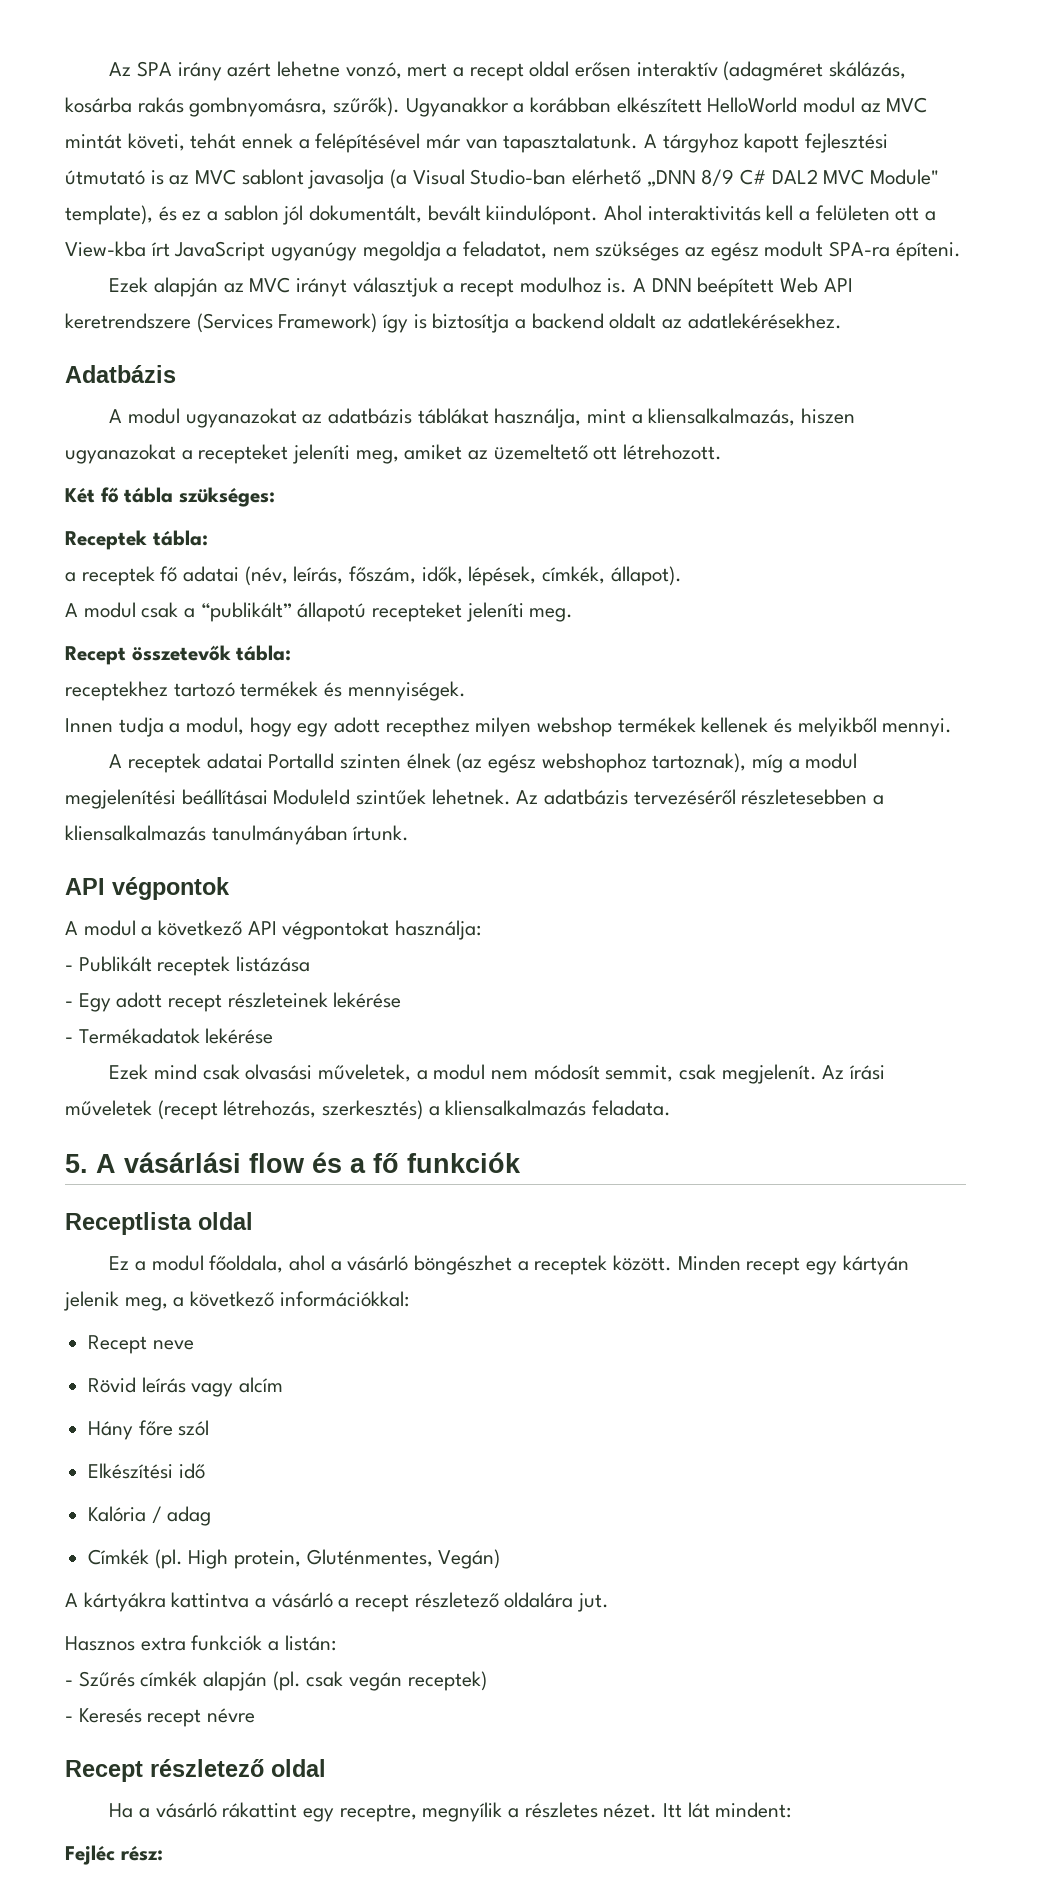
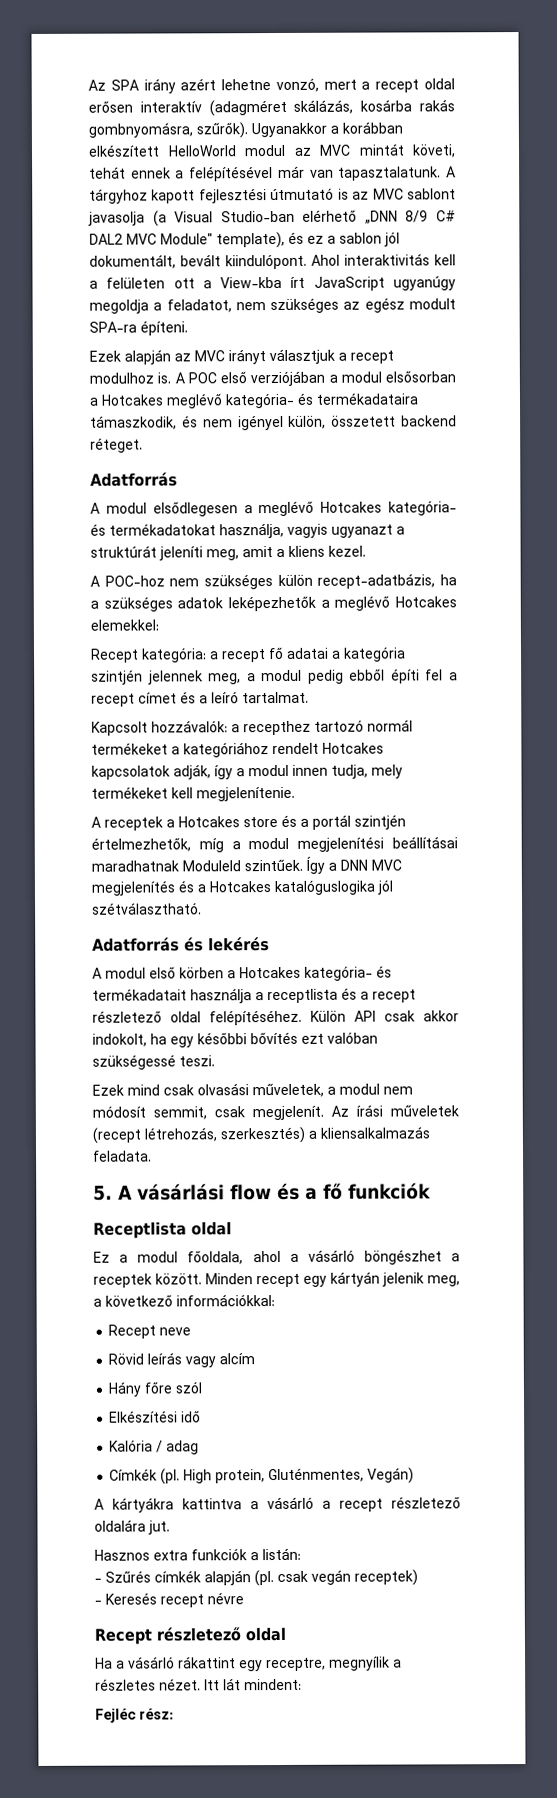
- A DNN beépített Web API keretrendszere (Services Framework) így is biztosítja a backend oldalt az adatlekérésekhez.
- Adatbázis
- A modul ugyanazokat az adatbázis táblákat használja, mint a kliensalkalmazás, hiszen ugyanazokat a recepteket jeleníti meg, amiket az üzemeltető ott létrehozott.
- Két fő tábla szükséges:
- Receptek tábla:
- a receptek fő adatai (név, leírás, főszám, idők, lépések, címkék, állapot).
- A modul csak a “publikált” állapotú recepteket jeleníti meg.
- Recept összetevők tábla:
- receptekhez tartozó termékek és mennyiségek.
- Innen tudja a modul, hogy egy adott recepthez milyen webshop termékek kellenek és melyikből mennyi.
- A receptek adatai PortalId szinten élnek (az egész webshophoz tartoznak), míg a modul megjelenítési beállításai ModuleId szintűek lehetnek. Az adatbázis tervezéséről részletesebben a kliensalkalmazás tanulmányában írtunk.
- API végpontok
- A modul a következő API végpontokat használja:
- - Publikált receptek listázása
- - Egy adott recept részleteinek lekérése
- - Termékadatok lekérése
+ A POC első verziójában a modul elsősorban a Hotcakes meglévő kategória- és termékadataira támaszkodik, és nem igényel külön, összetett backend réteget.
+ Adatforrás
+ A modul elsődlegesen a meglévő Hotcakes kategória- és termékadatokat használja, vagyis ugyanazt a struktúrát jeleníti meg, amit a kliens kezel.
+ A POC-hoz nem szükséges külön recept-adatbázis, ha a szükséges adatok leképezhetők a meglévő Hotcakes elemekkel:
+ Recept kategória: a recept fő adatai a kategória szintjén jelennek meg, a modul pedig ebből építi fel a recept címet és a leíró tartalmat.
+ Kapcsolt hozzávalók: a recepthez tartozó normál termékeket a kategóriához rendelt Hotcakes kapcsolatok adják, így a modul innen tudja, mely termékeket kell megjelenítenie.
+ A receptek a Hotcakes store és a portál szintjén értelmezhetők, míg a modul megjelenítési beállításai maradhatnak ModuleId szintűek. Így a DNN MVC megjelenítés és a Hotcakes katalóguslogika jól szétválasztható.
+ Adatforrás és lekérés
+ A modul első körben a Hotcakes kategória- és termékadatait használja a receptlista és a recept részletező oldal felépítéséhez. Külön API csak akkor indokolt, ha egy későbbi bővítés ezt valóban szükségessé teszi.

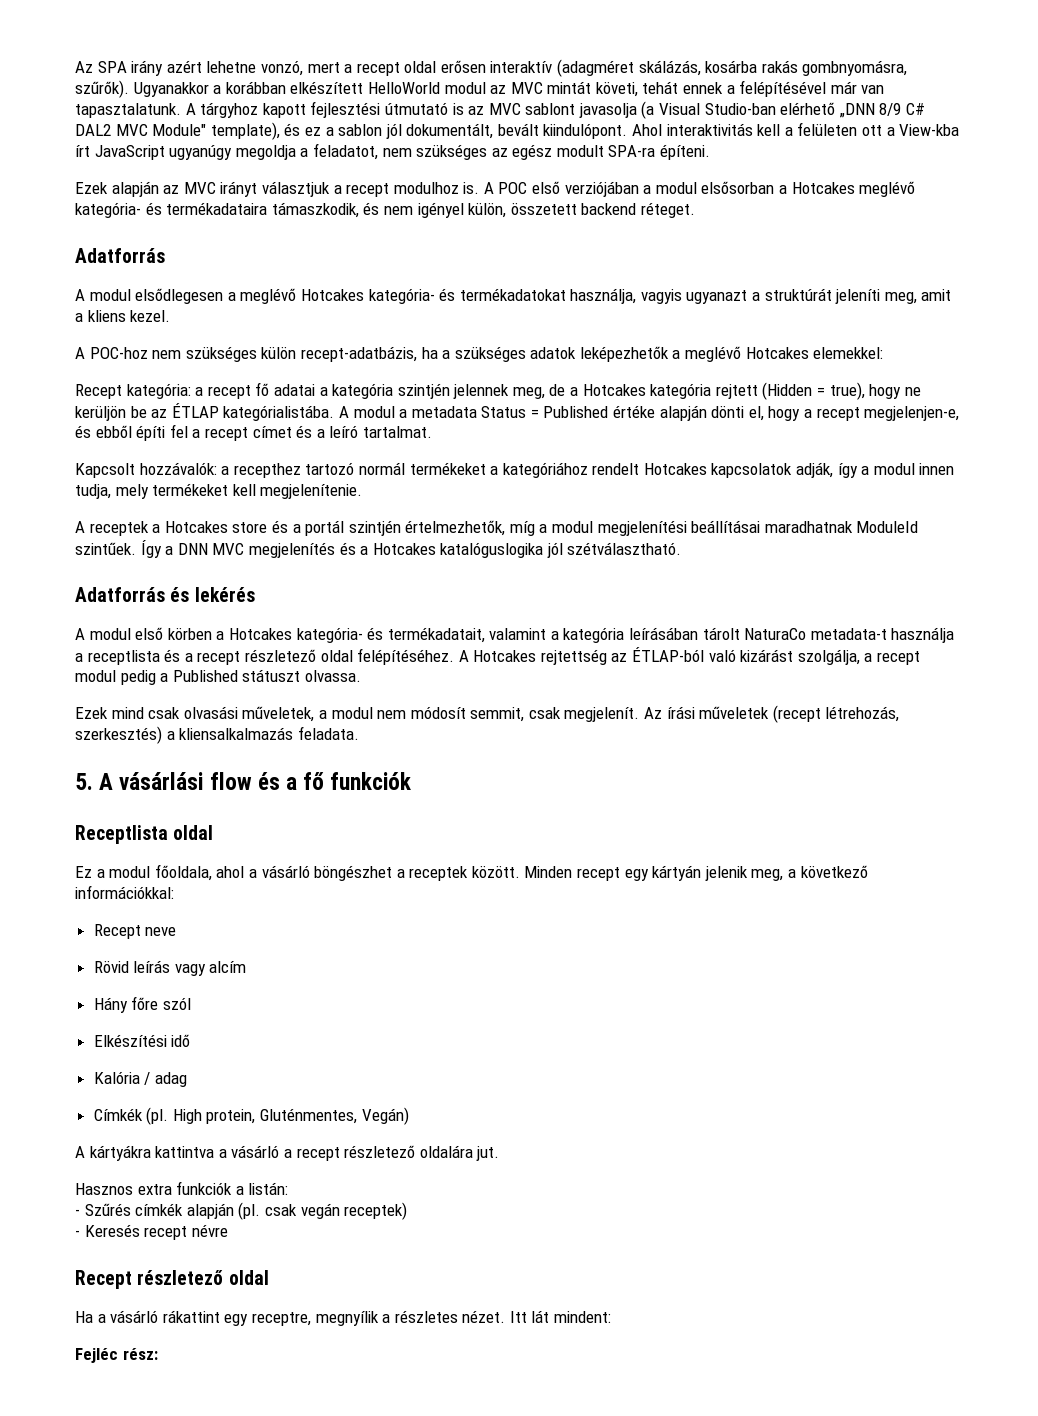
- Recept kategória: a recept fő adatai a kategória szintjén jelennek meg, a modul pedig ebből építi fel a recept címet és a leíró tartalmat.
+ Recept kategória: a recept fő adatai a kategória szintjén jelennek meg, de a Hotcakes kategória rejtett (Hidden = true), hogy ne kerüljön be az ÉTLAP kategórialistába. A modul a metadata Status = Published értéke alapján dönti el, hogy a recept megjelenjen-e, és ebből építi fel a recept címet és a leíró tartalmat.
- A modul első körben a Hotcakes kategória- és termékadatait használja a receptlista és a recept részletező oldal felépítéséhez.
+ A modul első körben a Hotcakes kategória- és termékadatait, valamint a kategória leírásában tárolt NaturaCo metadata-t használja a receptlista és a recept részletező oldal felépítéséhez.
- Külön API csak akkor indokolt, ha egy későbbi bővítés ezt valóban szükségessé teszi.
+ A Hotcakes rejtettség az ÉTLAP-ból való kizárást szolgálja, a recept modul pedig a Published státuszt olvassa.

